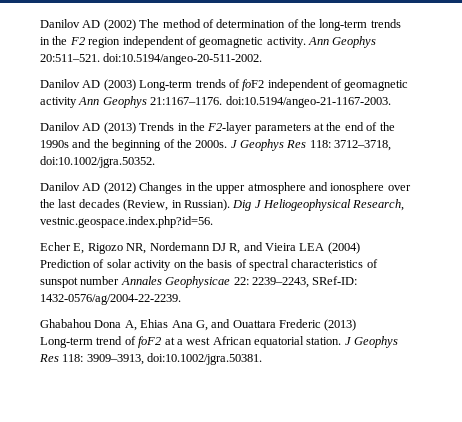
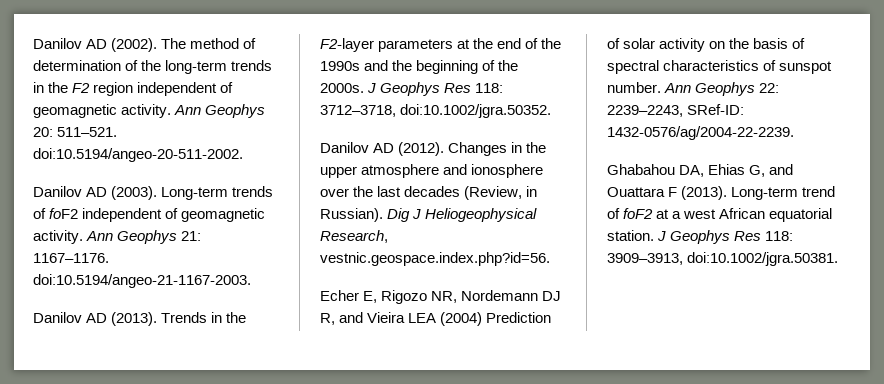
- Danilov AD (2002) The method of determination of the long-term trends in the F2 region independent of geomagnetic activity.
+ Danilov AD (2002). The method of determination of the long-term trends in the F2 region independent of geomagnetic activity.
- Ann Geophys 20:511–521. doi:10.5194/angeo-20-511-2002.
+ Ann Geophys 20: 511–521. doi:10.5194/angeo-20-511-2002.
- Danilov AD (2003) Long-term trends of foF2 independent of geomagnetic activity Ann Geophys 21:1167–1176. doi:10.5194/angeo-21-1167-2003.
+ Danilov AD (2003). Long-term trends of foF2 independent of geomagnetic activity. Ann Geophys 21: 1167–1176. doi:10.5194/angeo-21-1167-2003.
- Danilov AD (2013) Trends in the F2-layer parameters at the end of the 1990s and the beginning of the 2000s.
+ Danilov AD (2013). Trends in the F2-layer parameters at the end of the 1990s and the beginning of the 2000s.
- Danilov AD (2012) Changes in the upper atmosphere and ionosphere over the last decades (Review, in Russian).
+ Danilov AD (2012). Changes in the upper atmosphere and ionosphere over the last decades (Review, in Russian).
- Echer E, Rigozo NR, Nordemann DJ R, and Vieira LEA (2004) Prediction of solar activity on the basis of spectral characteristics of sunspot number Annales Geophysicae 22: 2239–2243, SRef-ID: 1432-0576/ag/2004-22-2239.
+ Echer E, Rigozo NR, Nordemann DJ R, and Vieira LEA (2004) Prediction of solar activity on the basis of spectral characteristics of sunspot number. Ann Geophys 22: 2239–2243, SRef-ID: 1432-0576/ag/2004-22-2239.
- Ghabahou Dona A, Ehias Ana G, and Ouattara Frederic (2013) Long-term trend of foF2 at a west African equatorial station.
+ Ghabahou DA, Ehias G, and Ouattara F (2013). Long-term trend of foF2 at a west African equatorial station.

